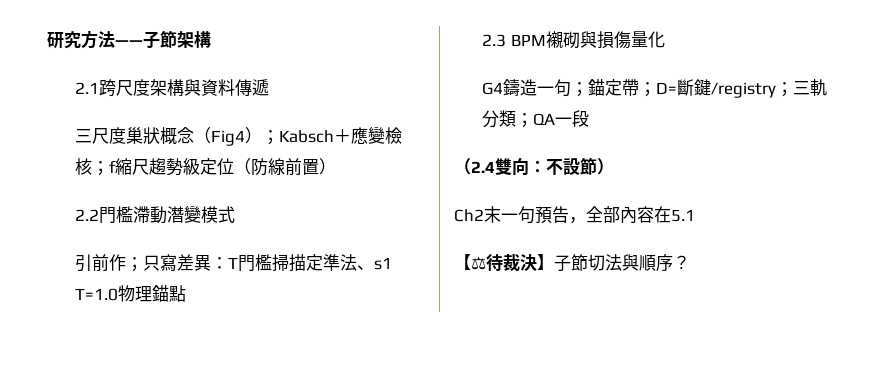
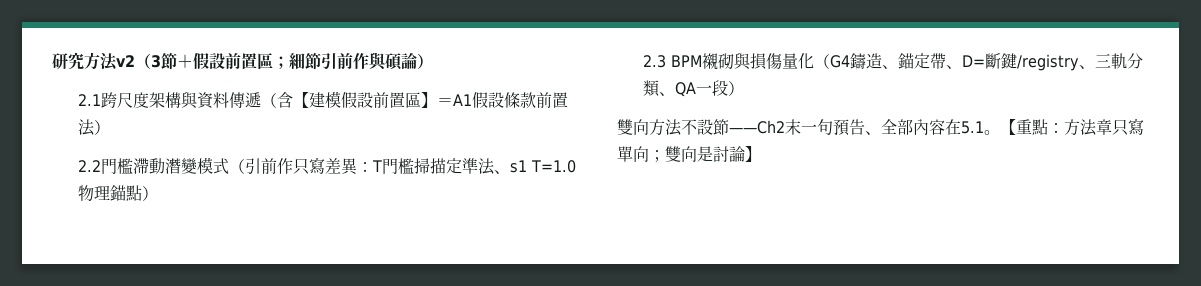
- 研究方法——子節架構
+ 研究方法v2（3節＋假設前置區；細節引前作與碩論）
- 2.1跨尺度架構與資料傳遞
- 三尺度巢狀概念（Fig4）；Kabsch＋應變檢核；f縮尺趨勢級定位（防線前置）
+ 2.1跨尺度架構與資料傳遞（含【建模假設前置區】＝A1假設條款前置法）
- 2.2門檻滯動潛變模式
- 引前作；只寫差異：T門檻掃描定準法、s1 T=1.0物理錨點
+ 2.2門檻滯動潛變模式（引前作只寫差異：T門檻掃描定準法、s1 T=1.0物理錨點）
- 2.3 BPM襯砌與損傷量化
- G4鑄造一句；錨定帶；D=斷鍵/registry；三軌分類；QA一段
- （2.4雙向：不設節）
- Ch2末一句預告，全部內容在5.1
- 【⚖待裁決】子節切法與順序？
+ 2.3 BPM襯砌與損傷量化（G4鑄造、錨定帶、D=斷鍵/registry、三軌分類、QA一段）
+ 雙向方法不設節——Ch2末一句預告、全部內容在5.1。【重點：方法章只寫單向；雙向是討論】

